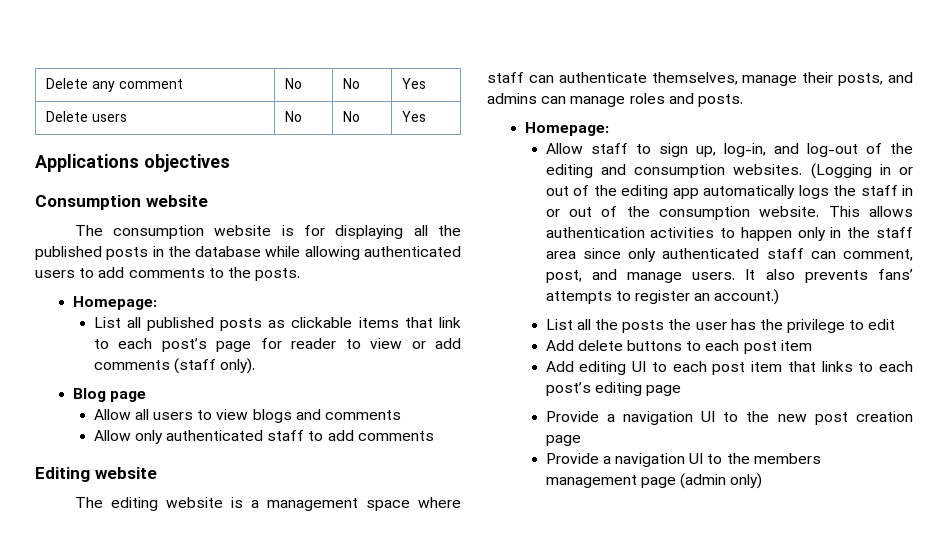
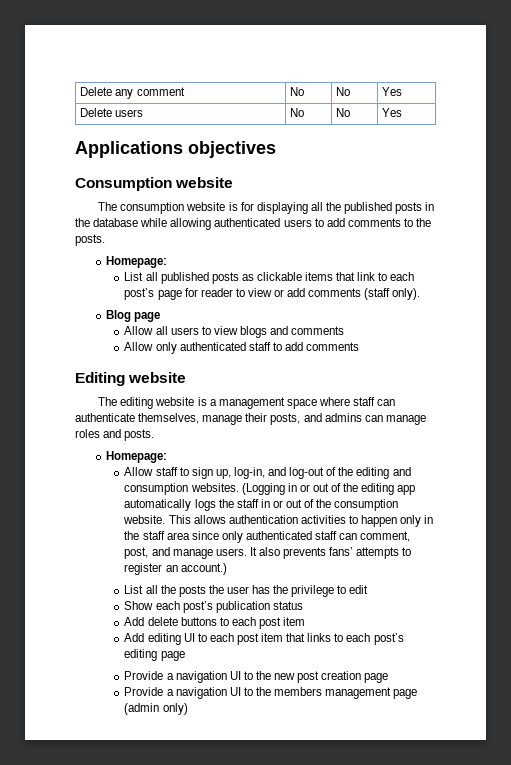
+ Show each post’s publication status

